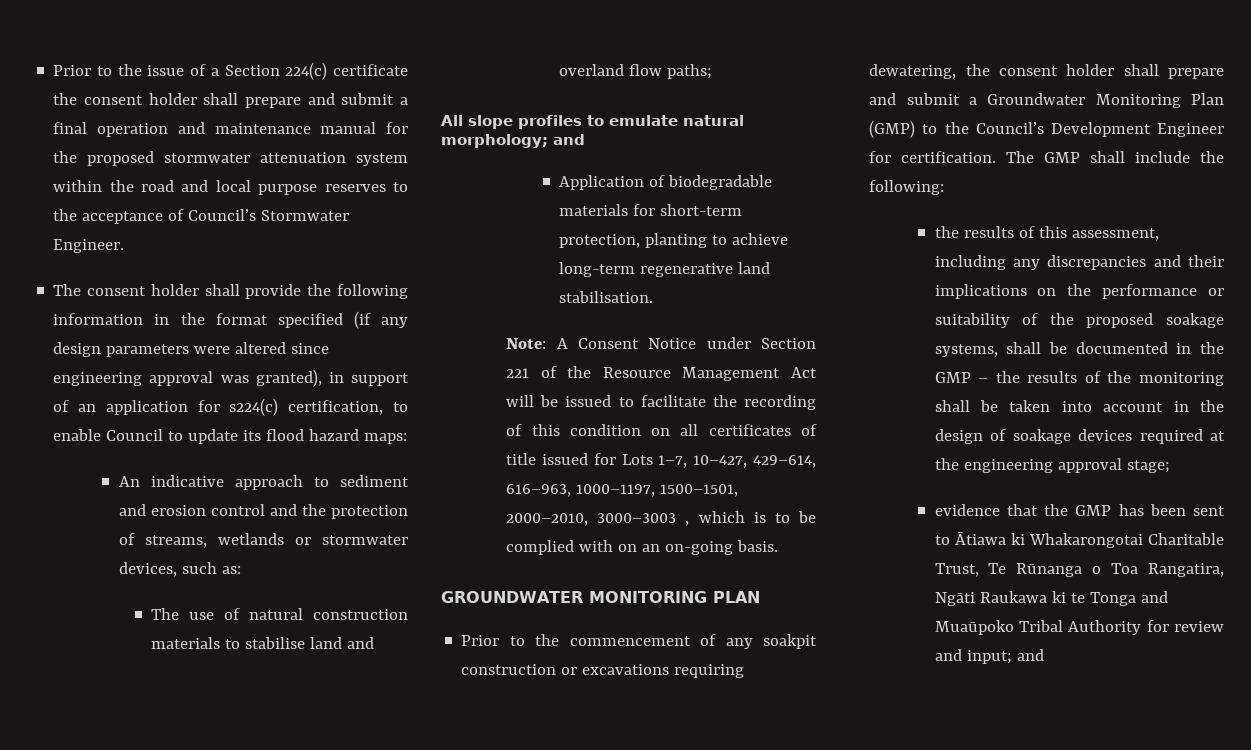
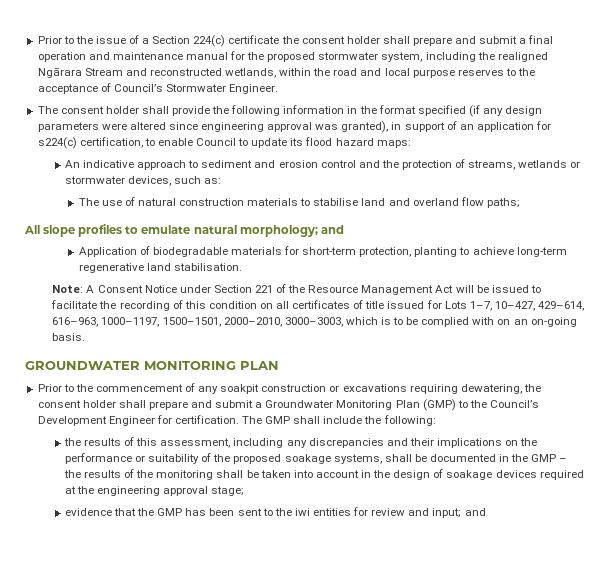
- Prior to the issue of a Section 224(c) certificate the consent holder shall prepare and submit a final operation and maintenance manual for the proposed stormwater attenuation system within the road and local purpose reserves to the acceptance of Council’s Stormwater Engineer.
+ Prior to the issue of a Section 224(c) certificate the consent holder shall prepare and submit a final operation and maintenance manual for the proposed stormwater system, including the realigned Ngārara Stream and reconstructed wetlands, within the road and local purpose reserves to the acceptance of Council’s Stormwater Engineer.
- Note: A Consent Notice under Section 221 of the Resource Management Act will be issued to facilitate the recording of this condition on all certificates of title issued for Lots 1–7, 10–427, 429–614, 616–963, 1000–1197, 1500–1501, 2000–2010, 3000–3003 , which is to be complied with on an on-going basis.
+ Note: A Consent Notice under Section 221 of the Resource Management Act will be issued to facilitate the recording of this condition on all certificates of title issued for Lots 1–7, 10–427, 429–614, 616–963, 1000–1197, 1500–1501, 2000–2010, 3000–3003, which is to be complied with on an on-going basis.
- evidence that the GMP has been sent to Ātiawa ki Whakarongotai Charitable Trust, Te Rūnanga o Toa Rangatira, Ngāti Raukawa ki te Tonga and Muaūpoko Tribal Authority for review and input; and
+ evidence that the GMP has been sent to the iwi entities for review and input; and

